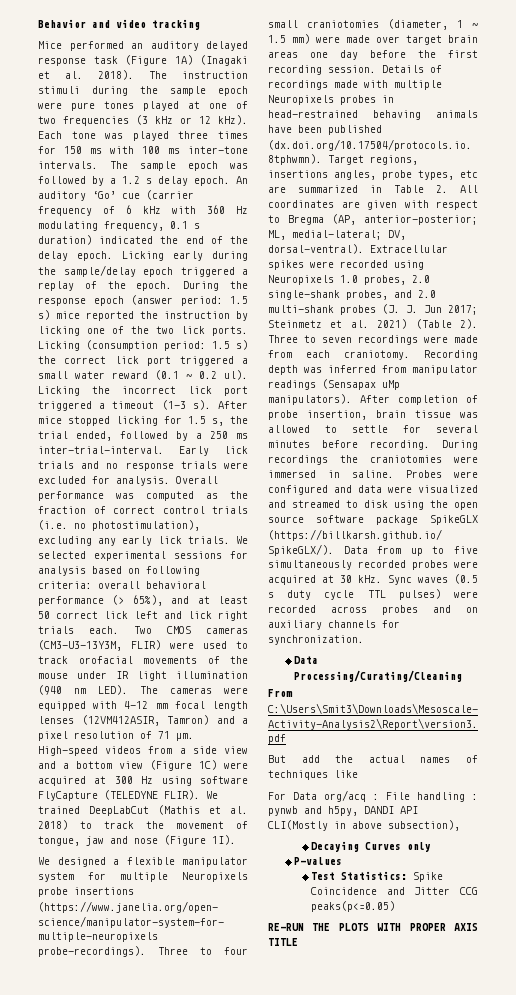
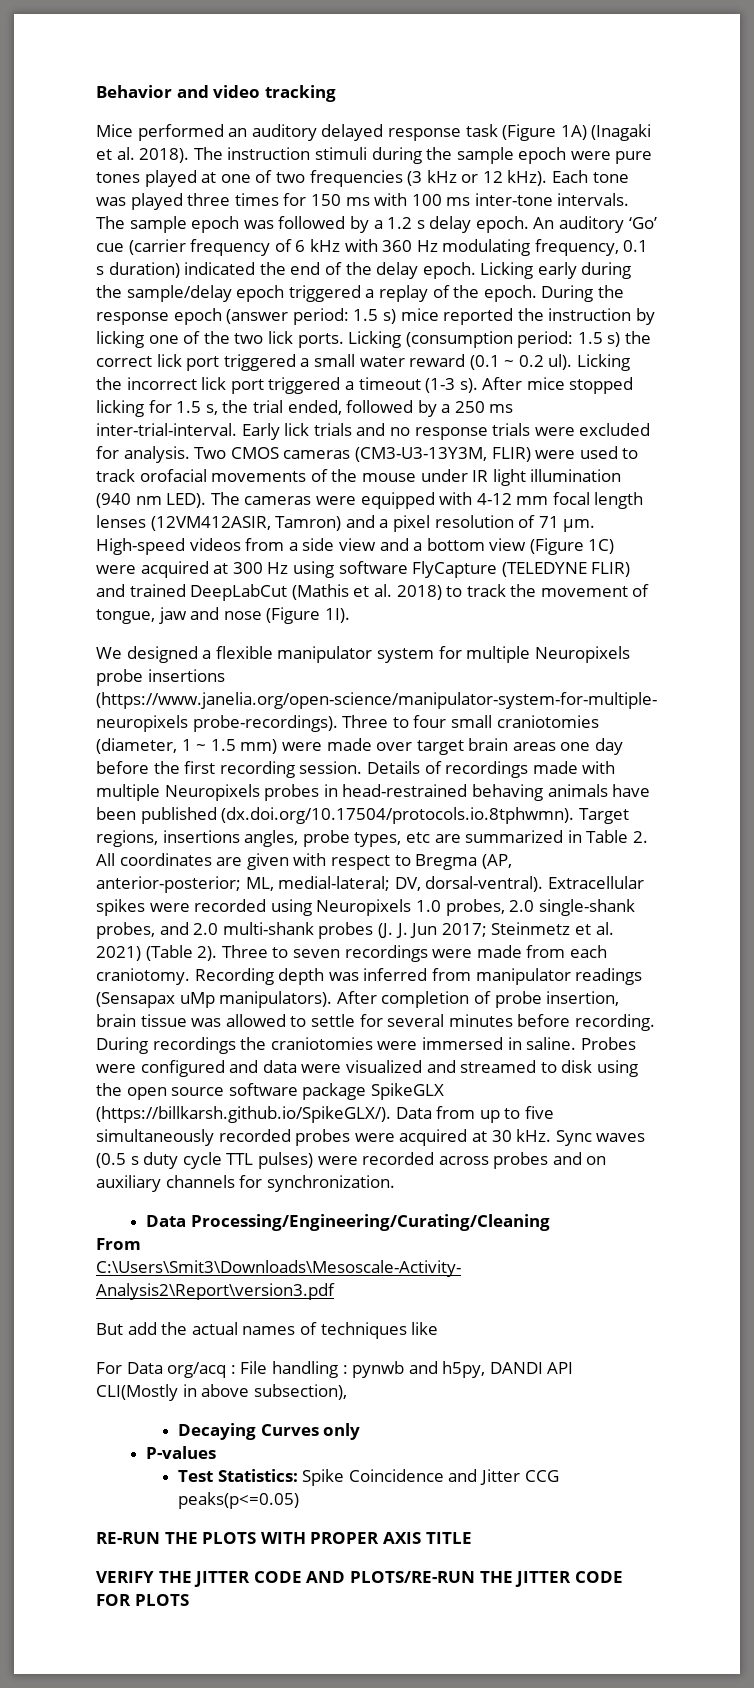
- Overall performance was computed as the fraction of correct control trials (i.e. no photostimulation), excluding any early lick trials. We selected experimental sessions for analysis based on following criteria: overall behavioral performance (> 65%), and at least 50 correct lick left and lick right trials each.
- High-speed videos from a side view and a bottom view (Figure 1C) were acquired at 300 Hz using software FlyCapture (TELEDYNE FLIR). We trained DeepLabCut (Mathis et al. 2018) to track the movement of tongue, jaw and nose (Figure 1I).
+ High-speed videos from a side view and a bottom view (Figure 1C) were acquired at 300 Hz using software FlyCapture (TELEDYNE FLIR) and trained DeepLabCut (Mathis et al. 2018) to track the movement of tongue, jaw and nose (Figure 1I).
- Data Processing/Curating/Cleaning
+ Data Processing/Engineering/Curating/Cleaning
+ VERIFY THE JITTER CODE AND PLOTS/RE-RUN THE JITTER CODE FOR PLOTS

